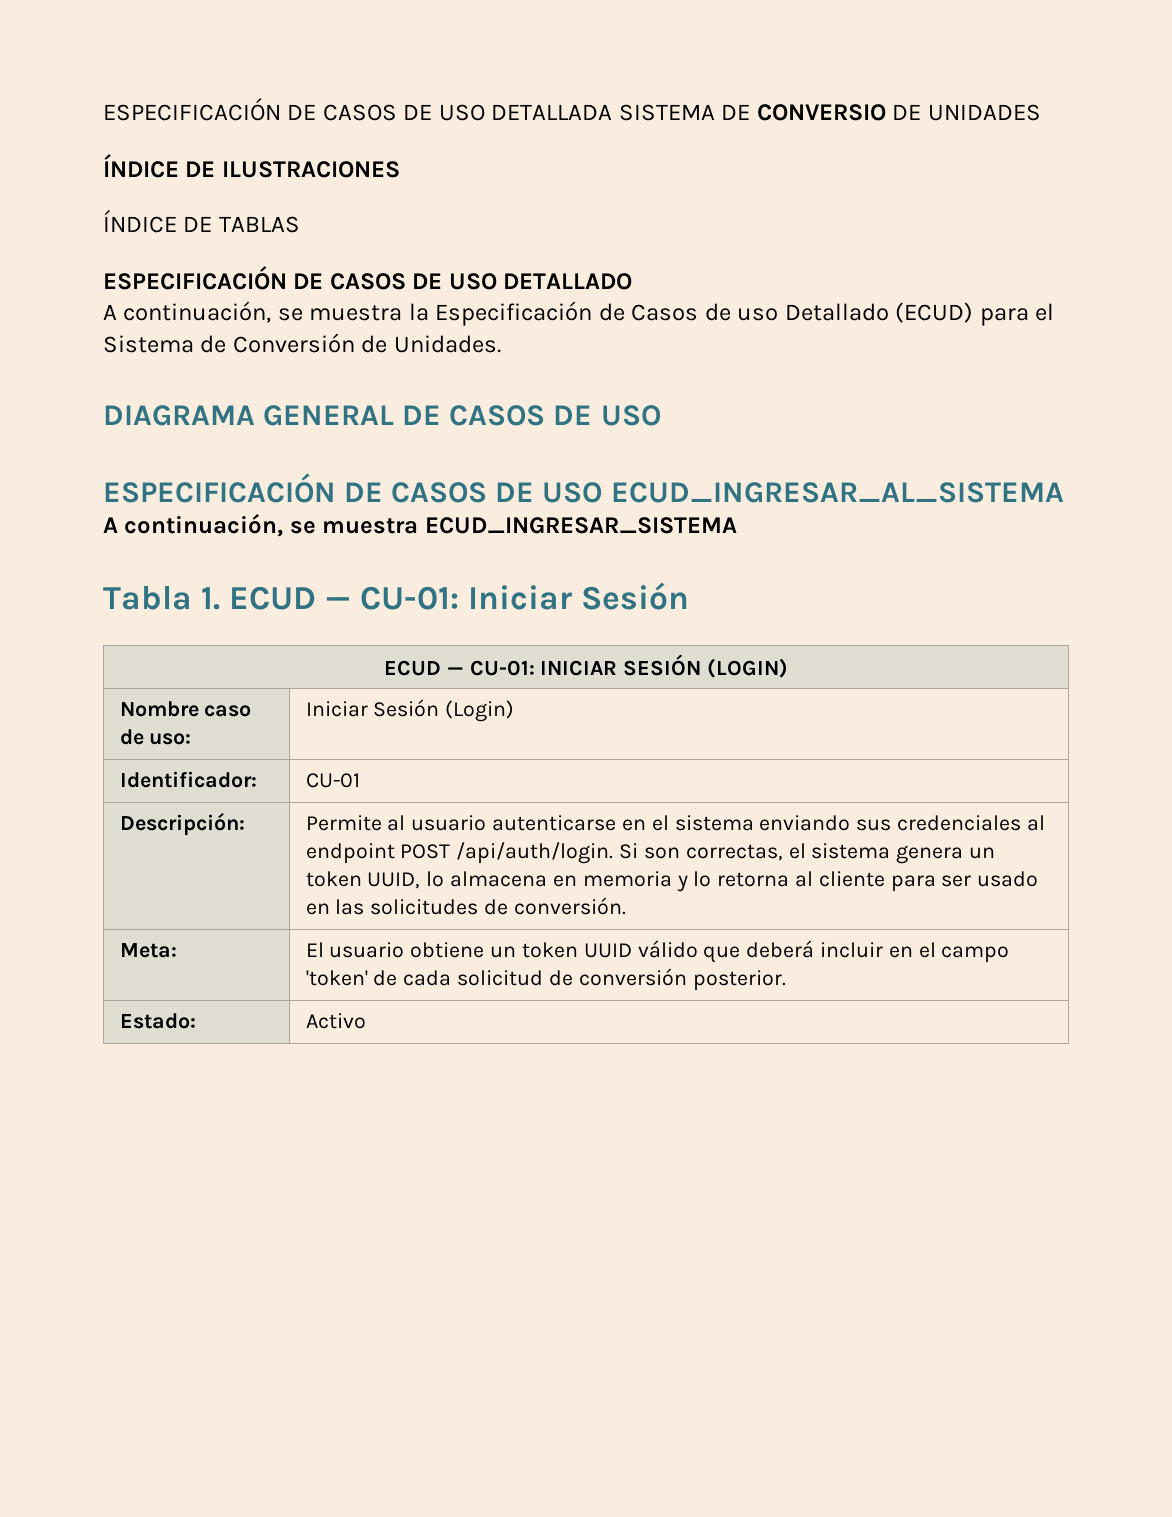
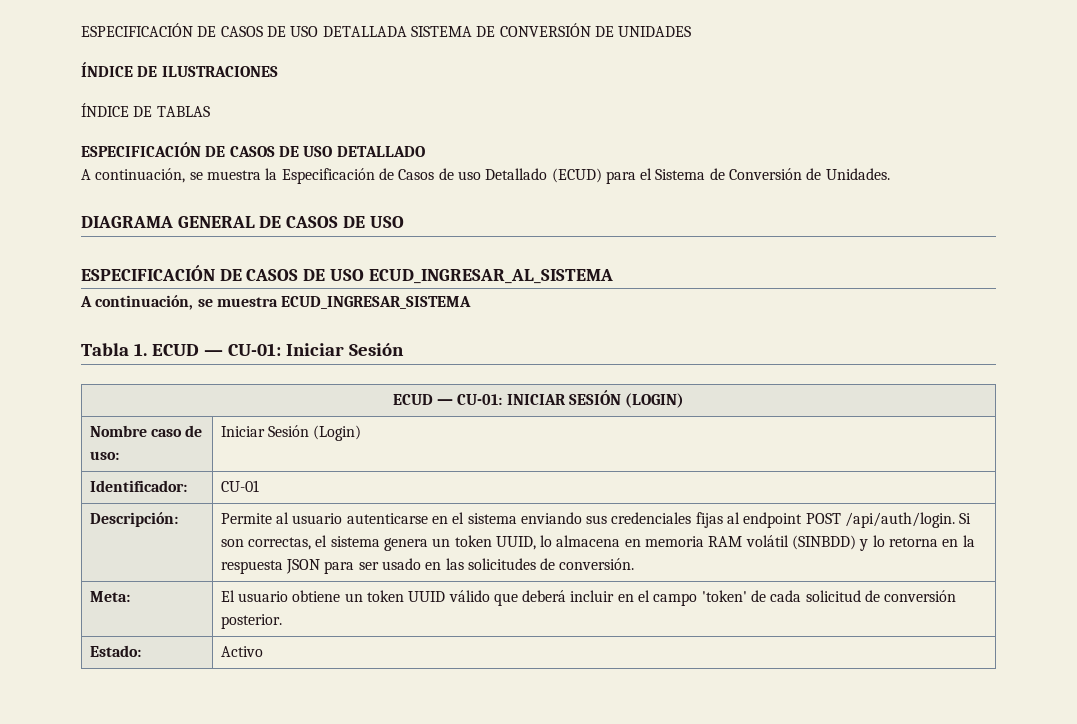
- ESPECIFICACIÓN DE CASOS DE USO DETALLADA SISTEMA DE CONVERSIO DE UNIDADES
+ ESPECIFICACIÓN DE CASOS DE USO DETALLADA SISTEMA DE CONVERSIÓN DE UNIDADES
- Permite al usuario autenticarse en el sistema enviando sus credenciales al endpoint POST /api/auth/login.
+ Permite al usuario autenticarse en el sistema enviando sus credenciales fijas al endpoint POST /api/auth/login.
- Si son correctas, el sistema genera un token UUID, lo almacena en memoria y lo retorna al cliente para ser usado en las solicitudes de conversión.
+ Si son correctas, el sistema genera un token UUID, lo almacena en memoria RAM volátil (SINBDD) y lo retorna en la respuesta JSON para ser usado en las solicitudes de conversión.

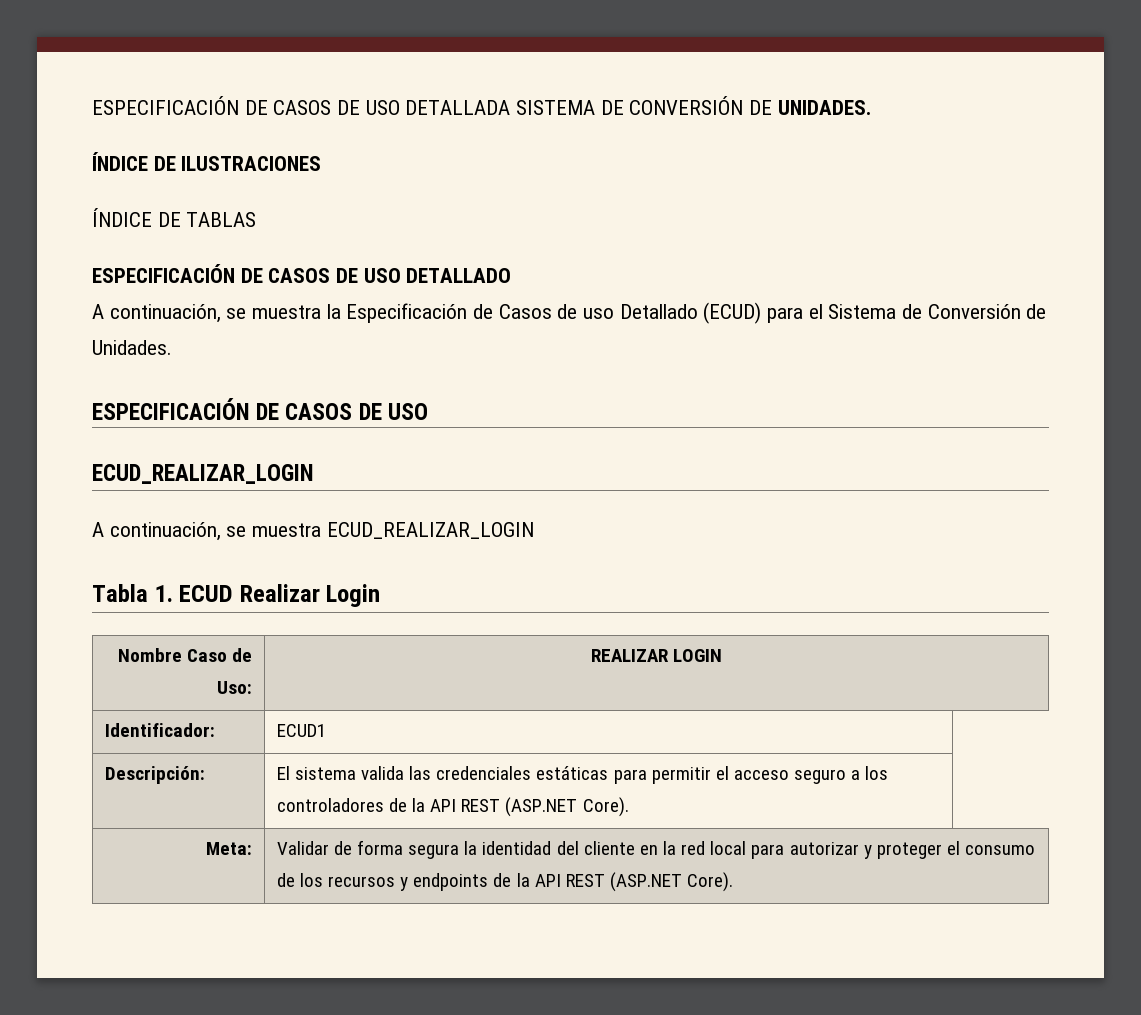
- ESPECIFICACIÓN DE CASOS DE USO DETALLADA SISTEMA DE CONVERSIÓN DE UNIDADES
+ ESPECIFICACIÓN DE CASOS DE USO DETALLADA SISTEMA DE CONVERSIÓN DE UNIDADES.
  A continuación, se muestra la Especificación de Casos de uso Detallado (ECUD) para el Sistema de Conversión de Unidades.
- DIAGRAMA GENERAL DE CASOS DE USO
- ESPECIFICACIÓN DE CASOS DE USO ECUD_INGRESAR_AL_SISTEMA
- A continuación, se muestra ECUD_INGRESAR_SISTEMA
+ ESPECIFICACIÓN DE CASOS DE USO
+ ECUD_REALIZAR_LOGIN
+ A continuación, se muestra ECUD_REALIZAR_LOGIN
- Tabla 1. ECUD — CU-01: Iniciar Sesión
- ECUD — CU-01: INICIAR SESIÓN (LOGIN)
- Nombre caso de uso: | Iniciar Sesión (Login)
+ Tabla 1. ECUD Realizar Login
+ Nombre Caso de Uso: | REALIZAR LOGIN
- Identificador: | CU-01
+ Identificador: | ECUD1
- Permite al usuario autenticarse en el sistema enviando sus credenciales fijas al endpoint POST /api/auth/login. Si son correctas, el sistema genera un token UUID, lo almacena en memoria RAM volátil (SINBDD) y lo retorna en la respuesta JSON para ser usado en las solicitudes de conversión.
- Meta: | El usuario obtiene un token UUID válido que deberá incluir en el campo 'token' de cada solicitud de conversión posterior.
- Estado: | Activo
+ El sistema valida las credenciales estáticas para permitir el acceso seguro a los controladores de la API REST (ASP.NET Core).
+ Meta: | Validar de forma segura la identidad del cliente en la red local para autorizar y proteger el consumo de los recursos y endpoints de la API REST (ASP.NET Core).

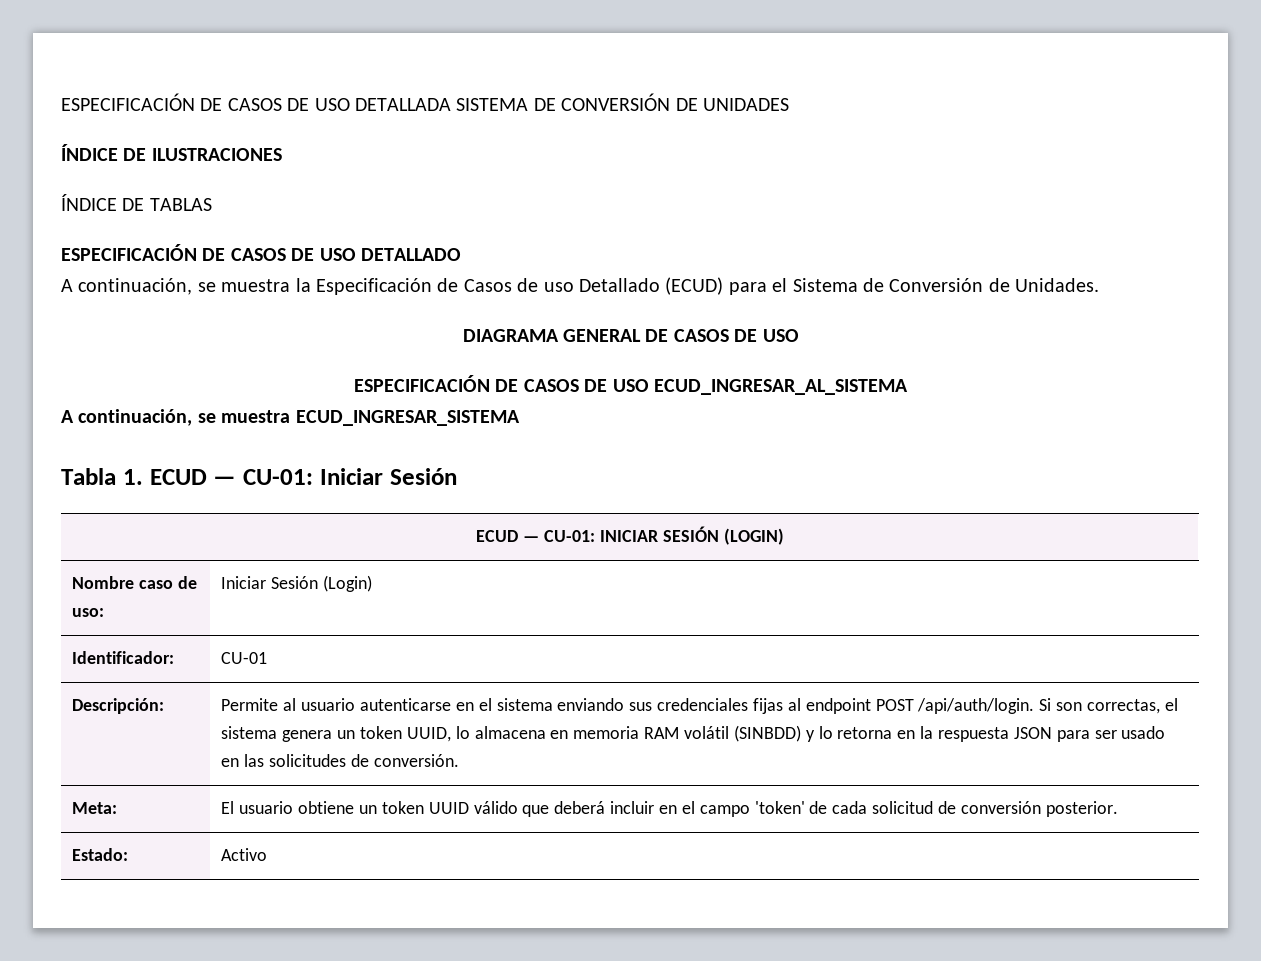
- ESPECIFICACIÓN DE CASOS DE USO DETALLADA SISTEMA DE CONVERSIÓN DE UNIDADES.
+ ESPECIFICACIÓN DE CASOS DE USO DETALLADA SISTEMA DE CONVERSIÓN DE UNIDADES
  A continuación, se muestra la Especificación de Casos de uso Detallado (ECUD) para el Sistema de Conversión de Unidades.
- ESPECIFICACIÓN DE CASOS DE USO
- ECUD_REALIZAR_LOGIN
- A continuación, se muestra ECUD_REALIZAR_LOGIN
+ DIAGRAMA GENERAL DE CASOS DE USO
+ ESPECIFICACIÓN DE CASOS DE USO ECUD_INGRESAR_AL_SISTEMA
+ A continuación, se muestra ECUD_INGRESAR_SISTEMA
- Tabla 1. ECUD Realizar Login
- Nombre Caso de Uso: | REALIZAR LOGIN
+ Tabla 1. ECUD — CU-01: Iniciar Sesión
+ ECUD — CU-01: INICIAR SESIÓN (LOGIN)
+ Nombre caso de uso: | Iniciar Sesión (Login)
- Identificador: | ECUD1
+ Identificador: | CU-01
- El sistema valida las credenciales estáticas para permitir el acceso seguro a los controladores de la API REST (ASP.NET Core).
- Meta: | Validar de forma segura la identidad del cliente en la red local para autorizar y proteger el consumo de los recursos y endpoints de la API REST (ASP.NET Core).
+ Permite al usuario autenticarse en el sistema enviando sus credenciales fijas al endpoint POST /api/auth/login. Si son correctas, el sistema genera un token UUID, lo almacena en memoria RAM volátil (SINBDD) y lo retorna en la respuesta JSON para ser usado en las solicitudes de conversión.
+ Meta: | El usuario obtiene un token UUID válido que deberá incluir en el campo 'token' de cada solicitud de conversión posterior.
+ Estado: | Activo

